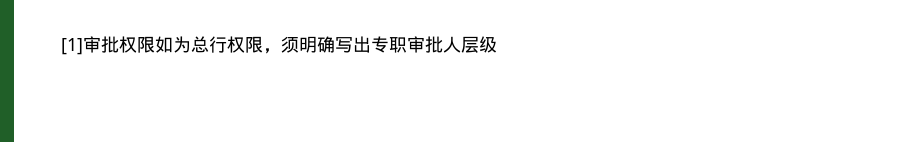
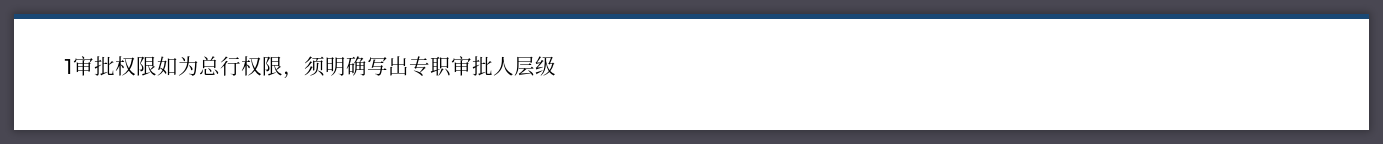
- [1]审批权限如为总行权限，须明确写出专职审批人层级
+ 1审批权限如为总行权限，须明确写出专职审批人层级

